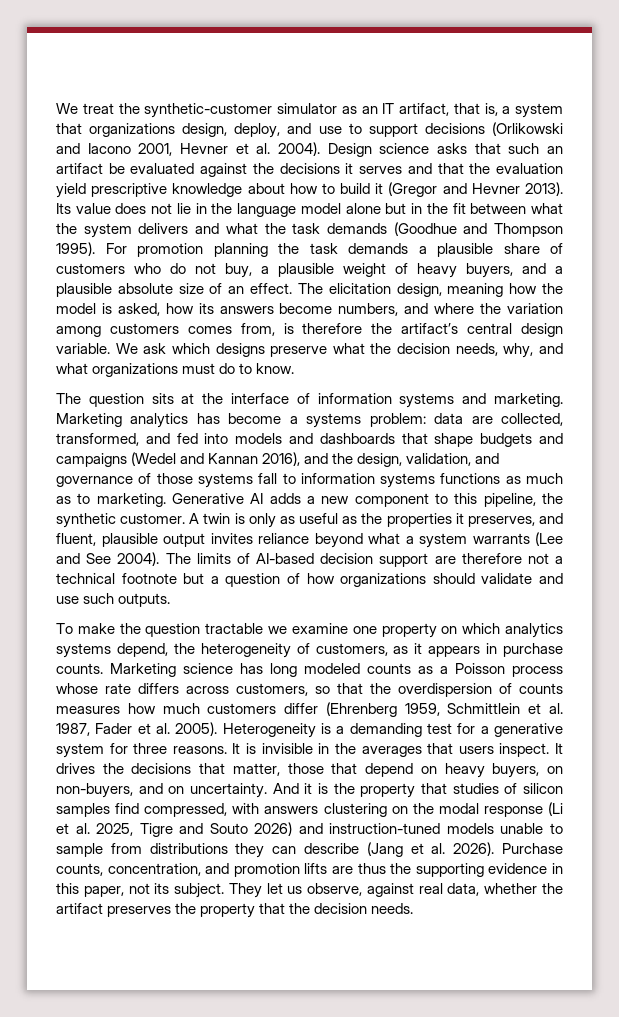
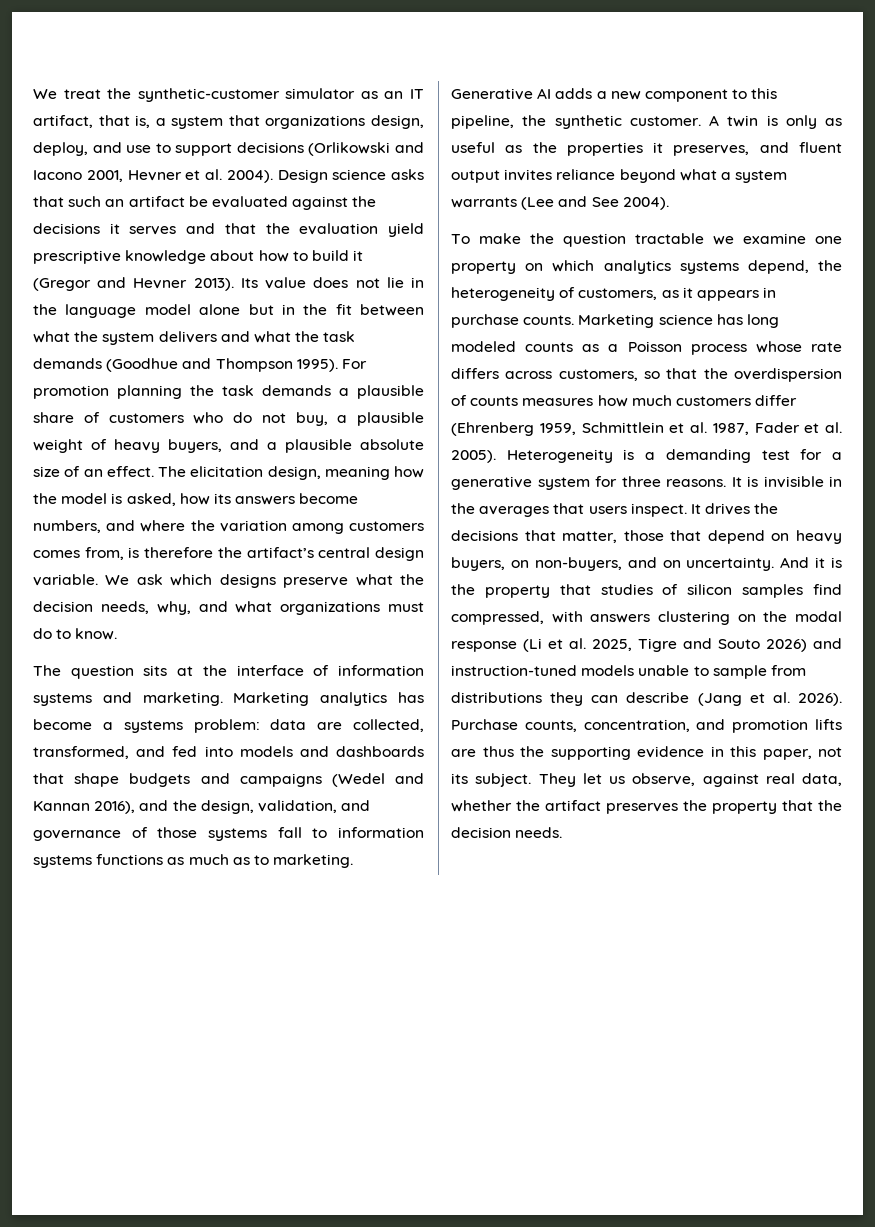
- A twin is only as useful as the properties it preserves, and fluent, plausible output invites reliance beyond what a system warrants (Lee and See 2004). The limits of AI-based decision support are therefore not a technical footnote but a question of how organizations should validate and use such outputs.
+ A twin is only as useful as the properties it preserves, and fluent output invites reliance beyond what a system warrants (Lee and See 2004).

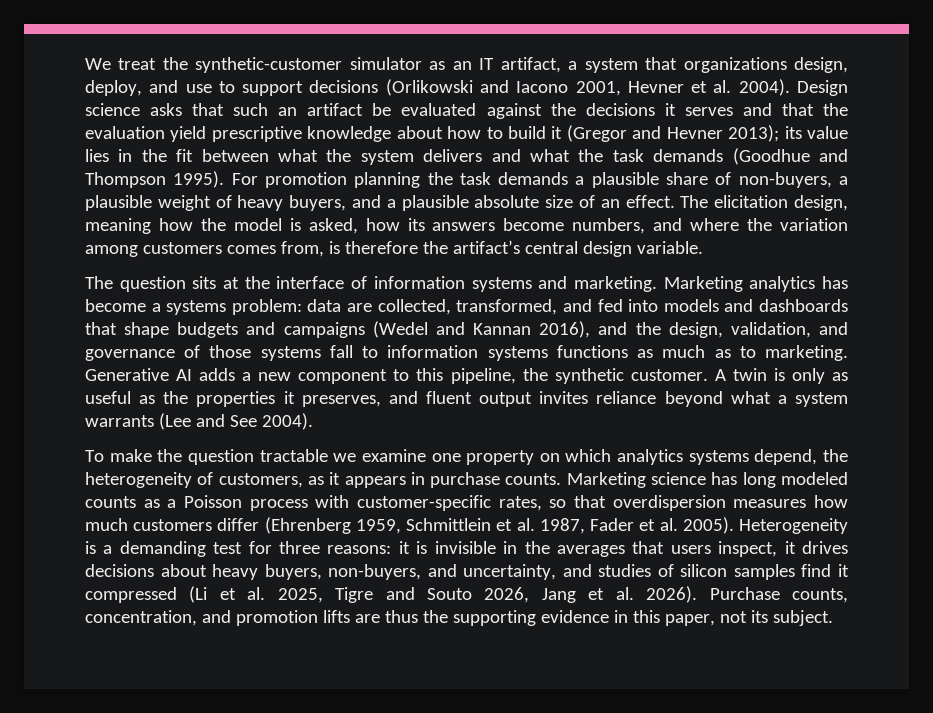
- We treat the synthetic-customer simulator as an IT artifact, that is, a system that organizations design, deploy, and use to support decisions (Orlikowski and Iacono 2001, Hevner et al. 2004).
+ We treat the synthetic-customer simulator as an IT artifact, a system that organizations design, deploy, and use to support decisions (Orlikowski and Iacono 2001, Hevner et al. 2004).
- Design science asks that such an artifact be evaluated against the decisions it serves and that the evaluation yield prescriptive knowledge about how to build it (Gregor and Hevner 2013). Its value does not lie in the language model alone but in the fit between what the system delivers and what the task demands (Goodhue and Thompson 1995).
+ Design science asks that such an artifact be evaluated against the decisions it serves and that the evaluation yield prescriptive knowledge about how to build it (Gregor and Hevner 2013); its value lies in the fit between what the system delivers and what the task demands (Goodhue and Thompson 1995).
- For promotion planning the task demands a plausible share of customers who do not buy, a plausible weight of heavy buyers, and a plausible absolute size of an effect.
+ For promotion planning the task demands a plausible share of non-buyers, a plausible weight of heavy buyers, and a plausible absolute size of an effect.
- We ask which designs preserve what the decision needs, why, and what organizations must do to know.
- Marketing science has long modeled counts as a Poisson process whose rate differs across customers, so that the overdispersion of counts measures how much customers differ (Ehrenberg 1959, Schmittlein et al. 1987, Fader et al. 2005).
+ Marketing science has long modeled counts as a Poisson process with customer-specific rates, so that overdispersion measures how much customers differ (Ehrenberg 1959, Schmittlein et al. 1987, Fader et al. 2005).
- Heterogeneity is a demanding test for a generative system for three reasons. It is invisible in the averages that users inspect. It drives the decisions that matter, those that depend on heavy buyers, on non-buyers, and on uncertainty. And it is the property that studies of silicon samples find compressed, with answers clustering on the modal response (Li et al. 2025, Tigre and Souto 2026) and instruction-tuned models unable to sample from distributions they can describe (Jang et al. 2026).
+ Heterogeneity is a demanding test for three reasons: it is invisible in the averages that users inspect, it drives decisions about heavy buyers, non-buyers, and uncertainty, and studies of silicon samples find it compressed (Li et al. 2025, Tigre and Souto 2026, Jang et al. 2026).
- They let us observe, against real data, whether the artifact preserves the property that the decision needs.

